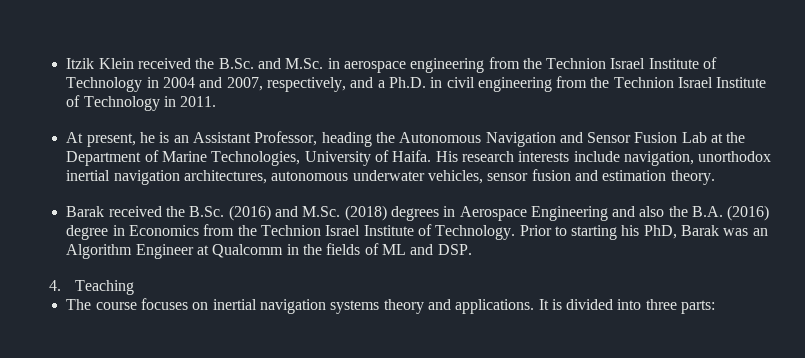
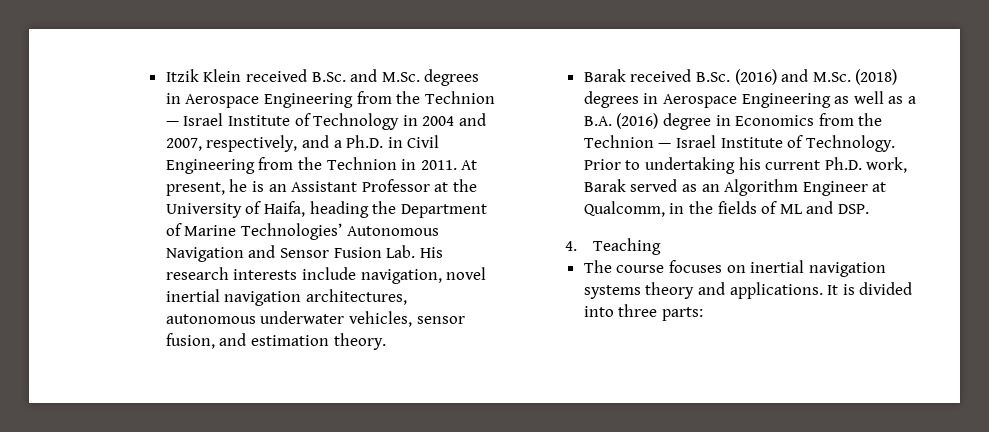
- Itzik Klein received the B.Sc. and M.Sc. in aerospace engineering from the Technion Israel Institute of Technology in 2004 and 2007, respectively, and a Ph.D. in civil engineering from the Technion Israel Institute of Technology in 2011.
- At present, he is an Assistant Professor, heading the Autonomous Navigation and Sensor Fusion Lab at the Department of Marine Technologies, University of Haifa. His research interests include navigation, unorthodox inertial navigation architectures, autonomous underwater vehicles, sensor fusion and estimation theory.
+ Itzik Klein received B.Sc. and M.Sc. degrees in Aerospace Engineering from the Technion — Israel Institute of Technology in 2004 and 2007, respectively, and a Ph.D. in Civil Engineering from the Technion in 2011. At present, he is an Assistant Professor at the University of Haifa, heading the Department of Marine Technologies’ Autonomous Navigation and Sensor Fusion Lab. His research interests include navigation, novel inertial navigation architectures, autonomous underwater vehicles, sensor fusion, and estimation theory.
- Barak received the B.Sc. (2016) and M.Sc. (2018) degrees in Aerospace Engineering and also the B.A. (2016) degree in Economics from the Technion Israel Institute of Technology.
+ Barak received B.Sc. (2016) and M.Sc. (2018) degrees in Aerospace Engineering as well as a B.A. (2016) degree in Economics from the Technion — Israel Institute of Technology.
- Prior to starting his PhD, Barak was an Algorithm Engineer at Qualcomm in the fields of ML and DSP.
+ Prior to undertaking his current Ph.D. work, Barak served as an Algorithm Engineer at Qualcomm, in the fields of ML and DSP.

